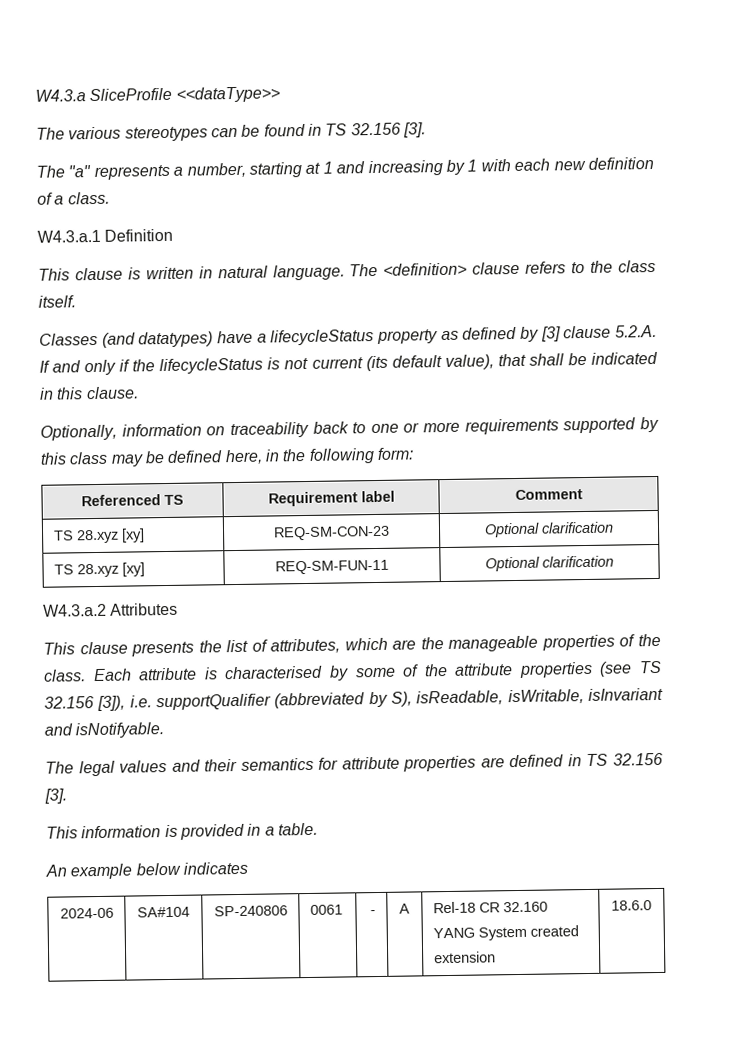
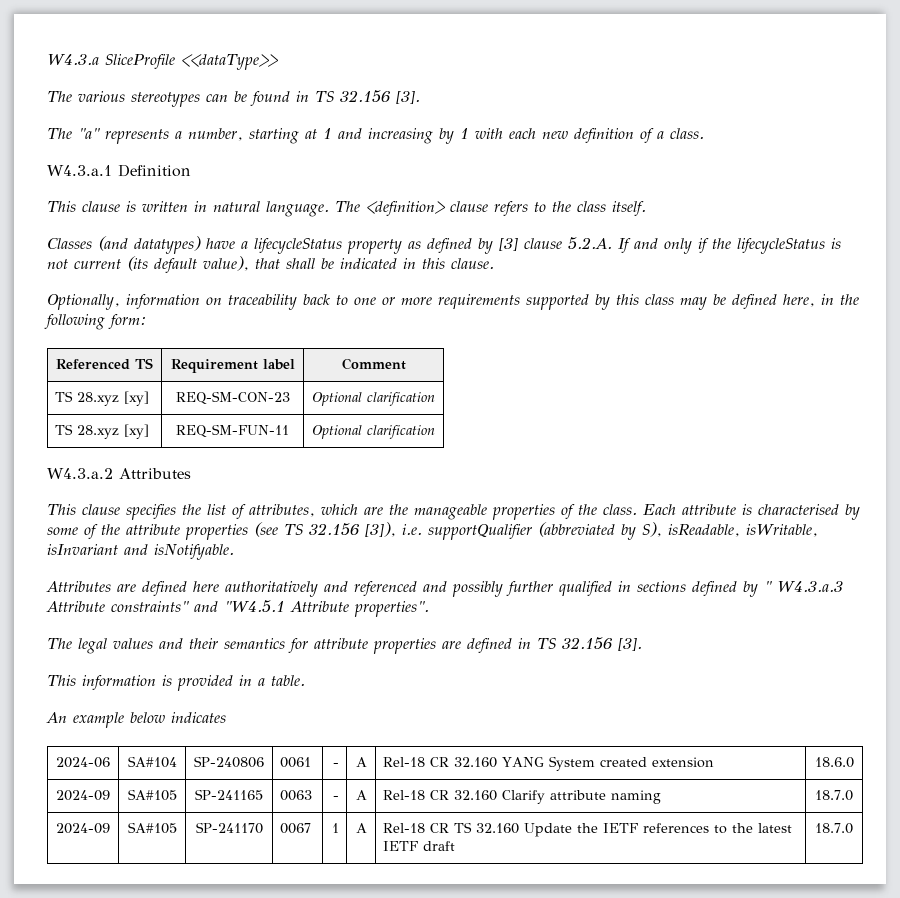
- This clause presents the list of attributes, which are the manageable properties of the class.
+ This clause specifies the list of attributes, which are the manageable properties of the class.
+ Attributes are defined here authoritatively and referenced and possibly further qualified in sections defined by " W4.3.a.3 Attribute constraints" and "W4.5.1 Attribute properties".
+ 2024-09 | SA#105 | SP-241165 | 0063 | - | A | Rel-18 CR 32.160 Clarify attribute naming | 18.7.0
+ 2024-09 | SA#105 | SP-241170 | 0067 | 1 | A | Rel-18 CR TS 32.160 Update the IETF references to the latest IETF draft | 18.7.0

